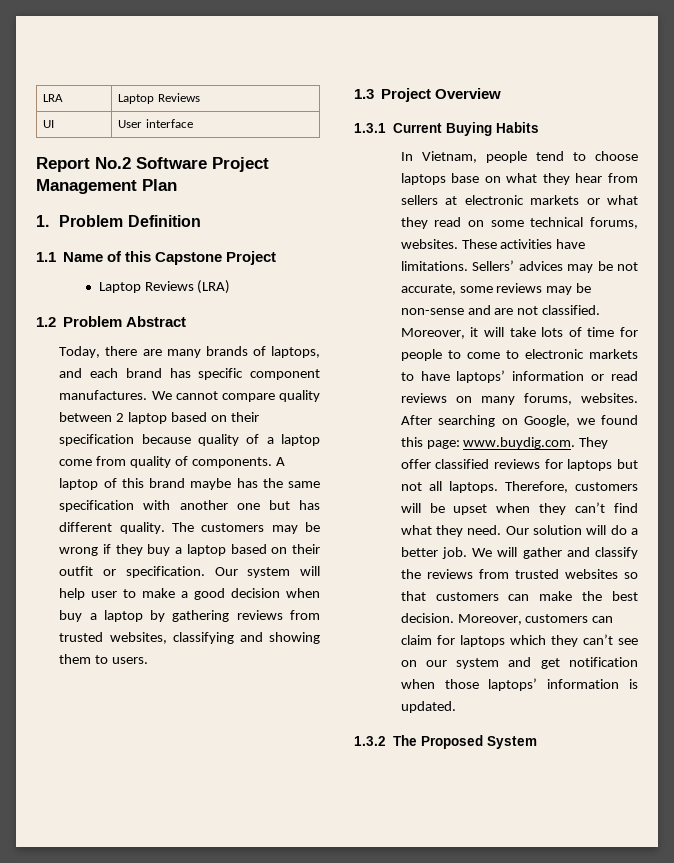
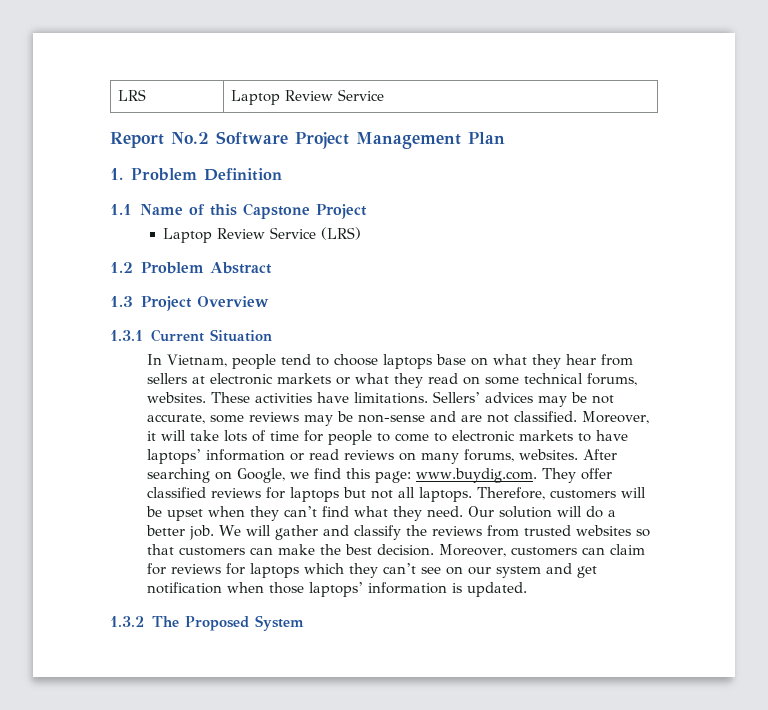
- LRA | Laptop Reviews
- UI | User interface
+ LRS | Laptop Review Service
- Laptop Reviews (LRA)
+ Laptop Review Service (LRS)
- Today, there are many brands of laptops, and each brand has specific component manufactures. We cannot compare quality between 2 laptop based on their specification because quality of a laptop come from quality of components. A laptop of this brand maybe has the same specification with another one but has different quality. The customers may be wrong if they buy a laptop based on their outfit or specification. Our system will help user to make a good decision when buy a laptop by gathering reviews from trusted websites, classifying and showing them to users.
- 1.3.1 Current Buying Habits
+ 1.3.1 Current Situation
- After searching on Google, we found this page: www.buydig.com. They offer classified reviews for laptops but not all laptops.
+ After searching on Google, we find this page: www.buydig.com. They offer classified reviews for laptops but not all laptops.
- Moreover, customers can claim for laptops which they can’t see on our system and get notification when those laptops’ information is updated.
+ Moreover, customers can claim for reviews for laptops which they can’t see on our system and get notification when those laptops’ information is updated.

